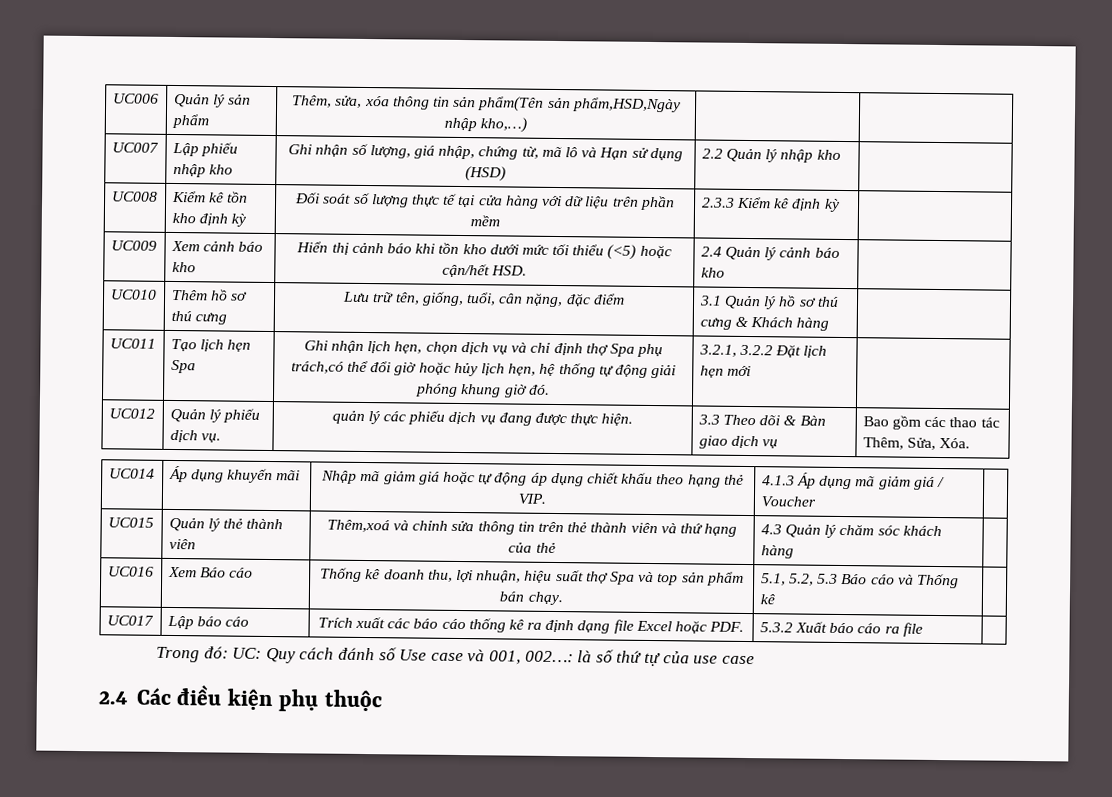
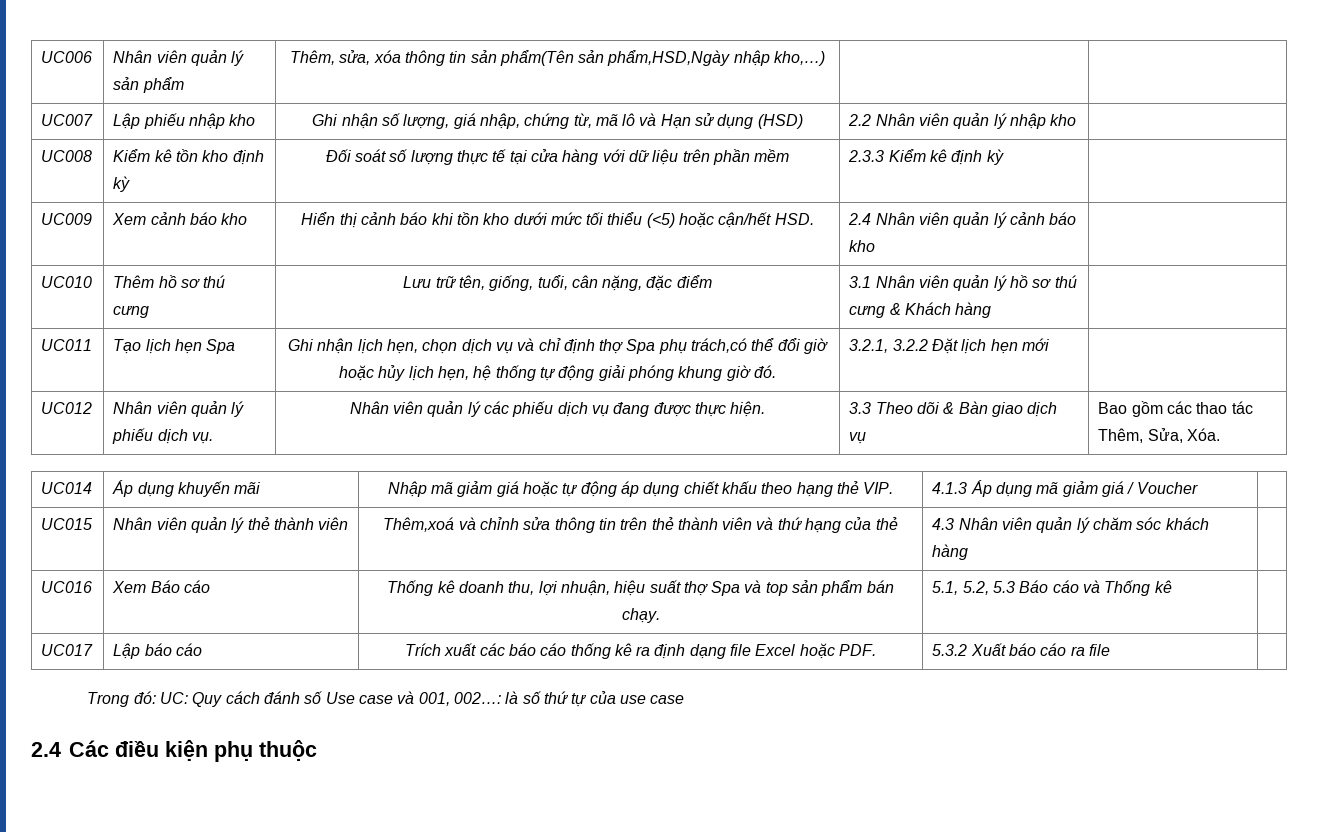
- UC006 | Quản lý sản phẩm | Thêm, sửa, xóa thông tin sản phẩm(Tên sản phẩm,HSD,Ngày nhập kho,…) | |
+ UC006 | Nhân viên quản lý sản phẩm | Thêm, sửa, xóa thông tin sản phẩm(Tên sản phẩm,HSD,Ngày nhập kho,…) | |
- UC007 | Lập phiếu nhập kho | Ghi nhận số lượng, giá nhập, chứng từ, mã lô và Hạn sử dụng (HSD) | 2.2 Quản lý nhập kho |
+ UC007 | Lập phiếu nhập kho | Ghi nhận số lượng, giá nhập, chứng từ, mã lô và Hạn sử dụng (HSD) | 2.2 Nhân viên quản lý nhập kho |
- UC009 | Xem cảnh báo kho | Hiển thị cảnh báo khi tồn kho dưới mức tối thiểu (<5) hoặc cận/hết HSD. | 2.4 Quản lý cảnh báo kho |
+ UC009 | Xem cảnh báo kho | Hiển thị cảnh báo khi tồn kho dưới mức tối thiểu (<5) hoặc cận/hết HSD. | 2.4 Nhân viên quản lý cảnh báo kho |
- UC010 | Thêm hồ sơ thú cưng | Lưu trữ tên, giống, tuổi, cân nặng, đặc điểm | 3.1 Quản lý hồ sơ thú cưng & Khách hàng |
+ UC010 | Thêm hồ sơ thú cưng | Lưu trữ tên, giống, tuổi, cân nặng, đặc điểm | 3.1 Nhân viên quản lý hồ sơ thú cưng & Khách hàng |
- UC012 | Quản lý phiếu dịch vụ. | quản lý các phiếu dịch vụ đang được thực hiện. | 3.3 Theo dõi & Bàn giao dịch vụ | Bao gồm các thao tác Thêm, Sửa, Xóa.
+ UC012 | Nhân viên quản lý phiếu dịch vụ. | Nhân viên quản lý các phiếu dịch vụ đang được thực hiện. | 3.3 Theo dõi & Bàn giao dịch vụ | Bao gồm các thao tác Thêm, Sửa, Xóa.
- UC015 | Quản lý thẻ thành viên | Thêm,xoá và chỉnh sửa thông tin trên thẻ thành viên và thứ hạng của thẻ | 4.3 Quản lý chăm sóc khách hàng |
+ UC015 | Nhân viên quản lý thẻ thành viên | Thêm,xoá và chỉnh sửa thông tin trên thẻ thành viên và thứ hạng của thẻ | 4.3 Nhân viên quản lý chăm sóc khách hàng |

